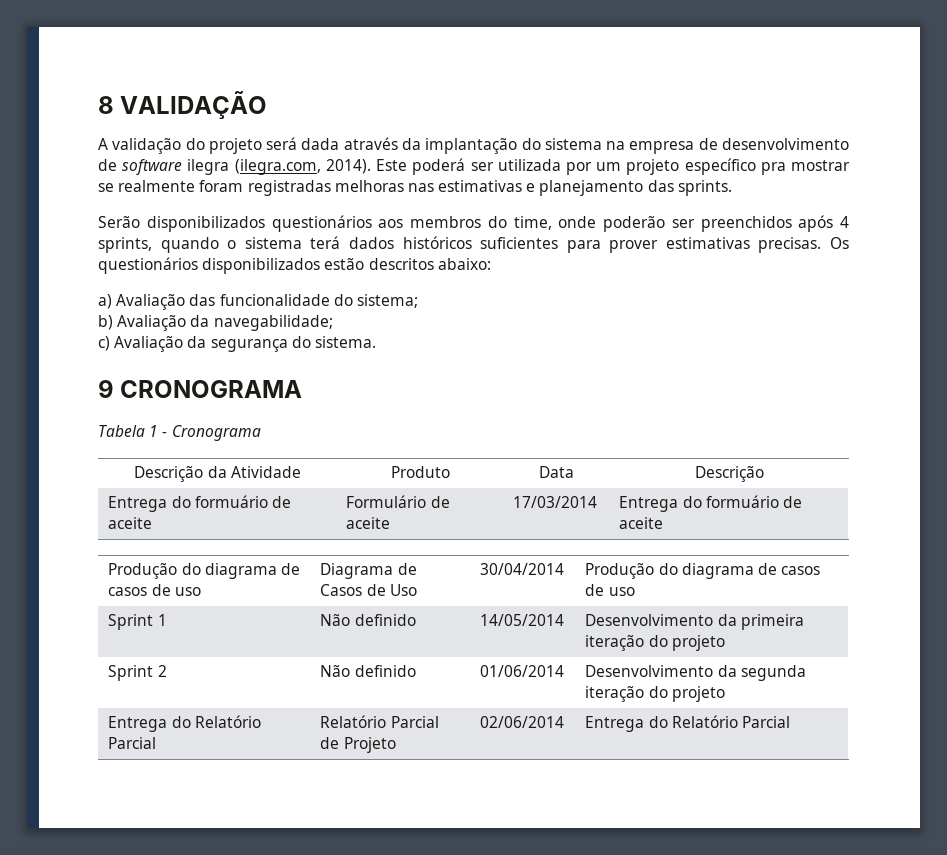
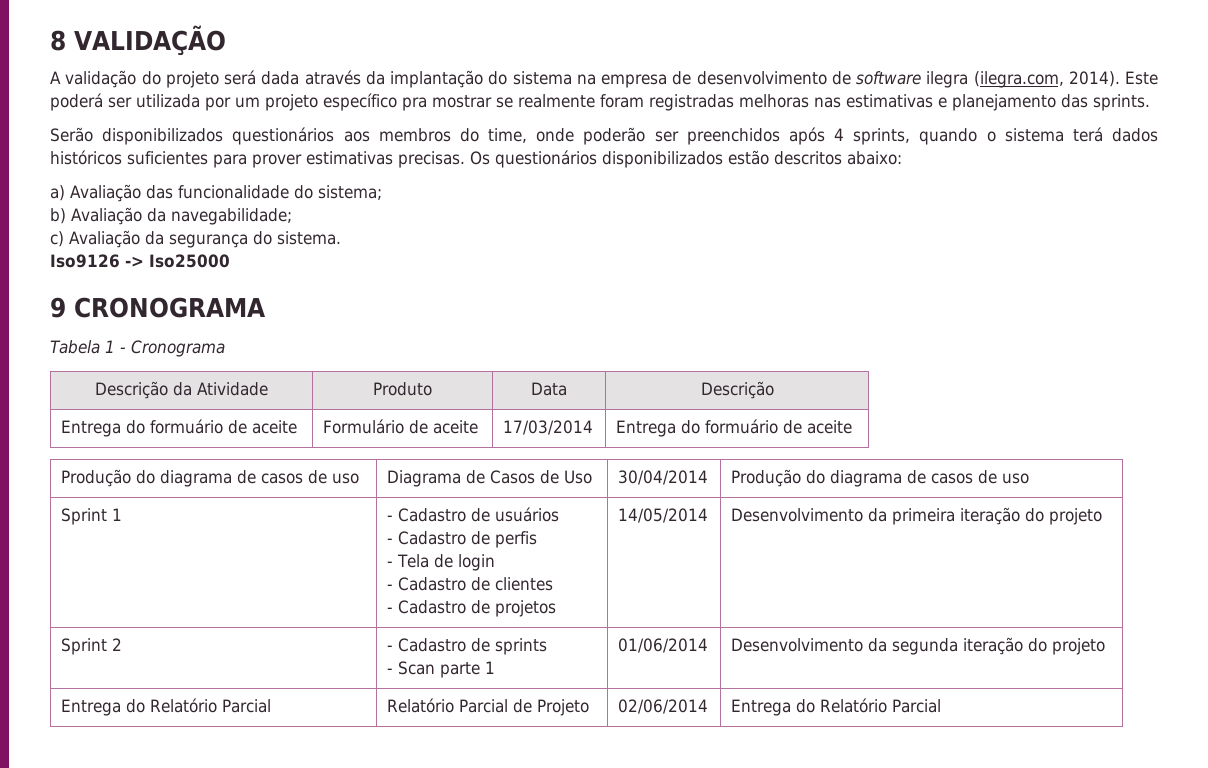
+ Iso9126 -> Iso25000
- Sprint 1 | Não definido | 14/05/2014 | Desenvolvimento da primeira iteração do projeto
+ Sprint 1 | - Cadastro de usuários
+ - Cadastro de perfis
+ - Tela de login
+ - Cadastro de clientes
+ - Cadastro de projetos | 14/05/2014 | Desenvolvimento da primeira iteração do projeto
- Sprint 2 | Não definido | 01/06/2014 | Desenvolvimento da segunda iteração do projeto
+ Sprint 2 | - Cadastro de sprints
+ - Scan parte 1 | 01/06/2014 | Desenvolvimento da segunda iteração do projeto

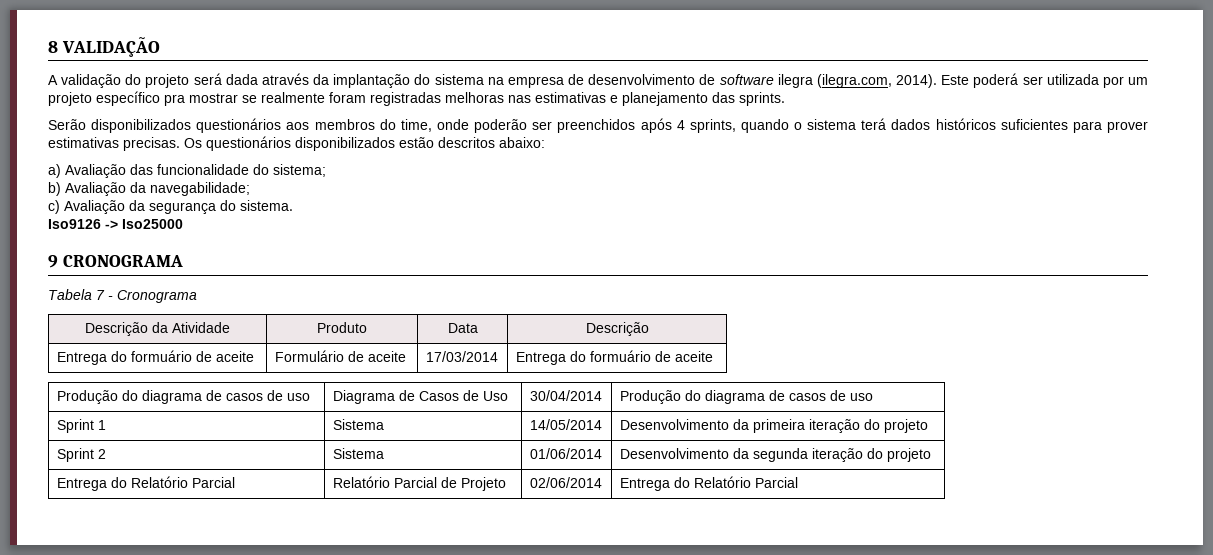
- Tabela 1 - Cronograma
+ Tabela 7 - Cronograma
- Sprint 1 | - Cadastro de usuários
- - Cadastro de perfis
- - Tela de login
- - Cadastro de clientes
- - Cadastro de projetos | 14/05/2014 | Desenvolvimento da primeira iteração do projeto
+ Sprint 1 | Sistema | 14/05/2014 | Desenvolvimento da primeira iteração do projeto
- Sprint 2 | - Cadastro de sprints
- - Scan parte 1 | 01/06/2014 | Desenvolvimento da segunda iteração do projeto
+ Sprint 2 | Sistema | 01/06/2014 | Desenvolvimento da segunda iteração do projeto

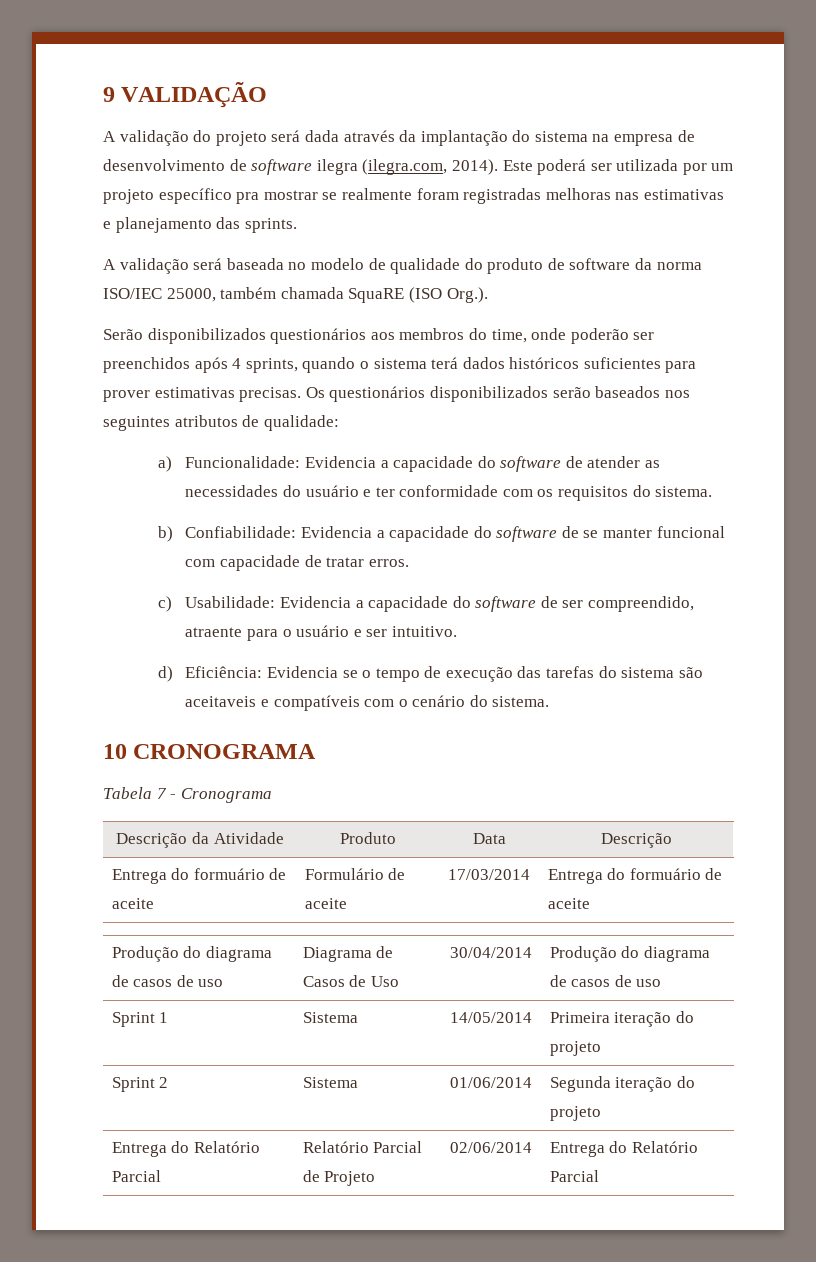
- 8 VALIDAÇÃO
+ 9 VALIDAÇÃO
+ A validação será baseada no modelo de qualidade do produto de software da norma ISO/IEC 25000, também chamada SquaRE (ISO Org.).
- Os questionários disponibilizados estão descritos abaixo:
- a) Avaliação das funcionalidade do sistema;
- b) Avaliação da navegabilidade;
- c) Avaliação da segurança do sistema.
- Iso9126 -> Iso25000
- 9 CRONOGRAMA
+ Os questionários disponibilizados serão baseados nos seguintes atributos de qualidade:
+ a) Funcionalidade: Evidencia a capacidade do software de atender as necessidades do usuário e ter conformidade com os requisitos do sistema.
+ b) Confiabilidade: Evidencia a capacidade do software de se manter funcional com capacidade de tratar erros.
+ c) Usabilidade: Evidencia a capacidade do software de ser compreendido, atraente para o usuário e ser intuitivo.
+ d) Eficiência: Evidencia se o tempo de execução das tarefas do sistema são aceitaveis e compatíveis com o cenário do sistema.
+ 10 CRONOGRAMA
- Sprint 1 | Sistema | 14/05/2014 | Desenvolvimento da primeira iteração do projeto
+ Sprint 1 | Sistema | 14/05/2014 | Primeira iteração do projeto
- Sprint 2 | Sistema | 01/06/2014 | Desenvolvimento da segunda iteração do projeto
+ Sprint 2 | Sistema | 01/06/2014 | Segunda iteração do projeto

